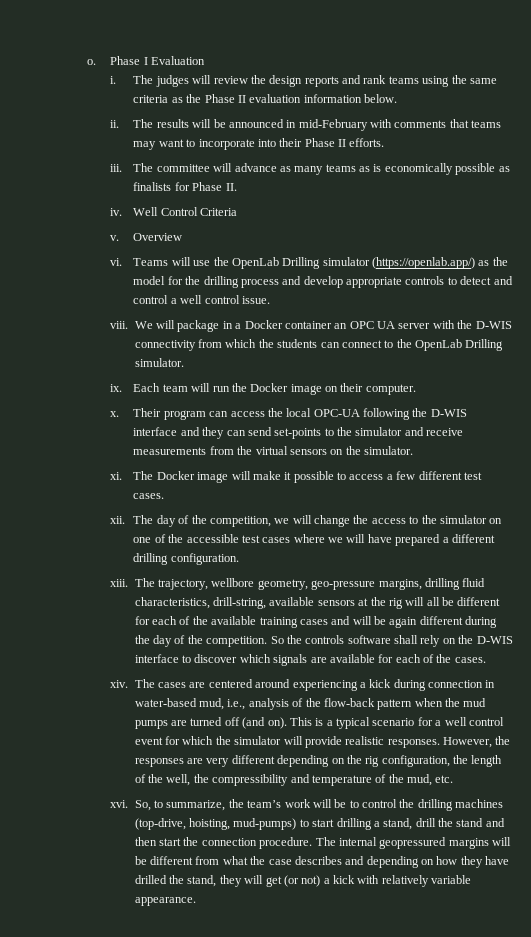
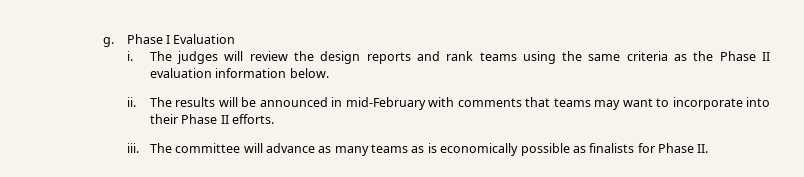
- o.
+ g.
- iv. Well Control Criteria
- v. Overview
- vi. Teams will use the OpenLab Drilling simulator (https://openlab.app/) as the model for the drilling process and develop appropriate controls to detect and control a well control issue.
- viii. We will package in a Docker container an OPC UA server with the D-WIS connectivity from which the students can connect to the OpenLab Drilling simulator.
- ix. Each team will run the Docker image on their computer.
- x. Their program can access the local OPC-UA following the D-WIS interface and they can send set-points to the simulator and receive measurements from the virtual sensors on the simulator.
- xi. The Docker image will make it possible to access a few different test cases.
- xii. The day of the competition, we will change the access to the simulator on one of the accessible test cases where we will have prepared a different drilling configuration.
- xiii. The trajectory, wellbore geometry, geo-pressure margins, drilling fluid characteristics, drill-string, available sensors at the rig will all be different for each of the available training cases and will be again different during the day of the competition. So the controls software shall rely on the D-WIS interface to discover which signals are available for each of the cases.
- xiv. The cases are centered around experiencing a kick during connection in water-based mud, i.e., analysis of the flow-back pattern when the mud pumps are turned off (and on). This is a typical scenario for a well control event for which the simulator will provide realistic responses. However, the responses are very different depending on the rig configuration, the length of the well, the compressibility and temperature of the mud, etc.
- xvi. So, to summarize, the team’s work will be to control the drilling machines (top-drive, hoisting, mud-pumps) to start drilling a stand, drill the stand and then start the connection procedure. The internal geopressured margins will be different from what the case describes and depending on how they have drilled the stand, they will get (or not) a kick with relatively variable appearance.

